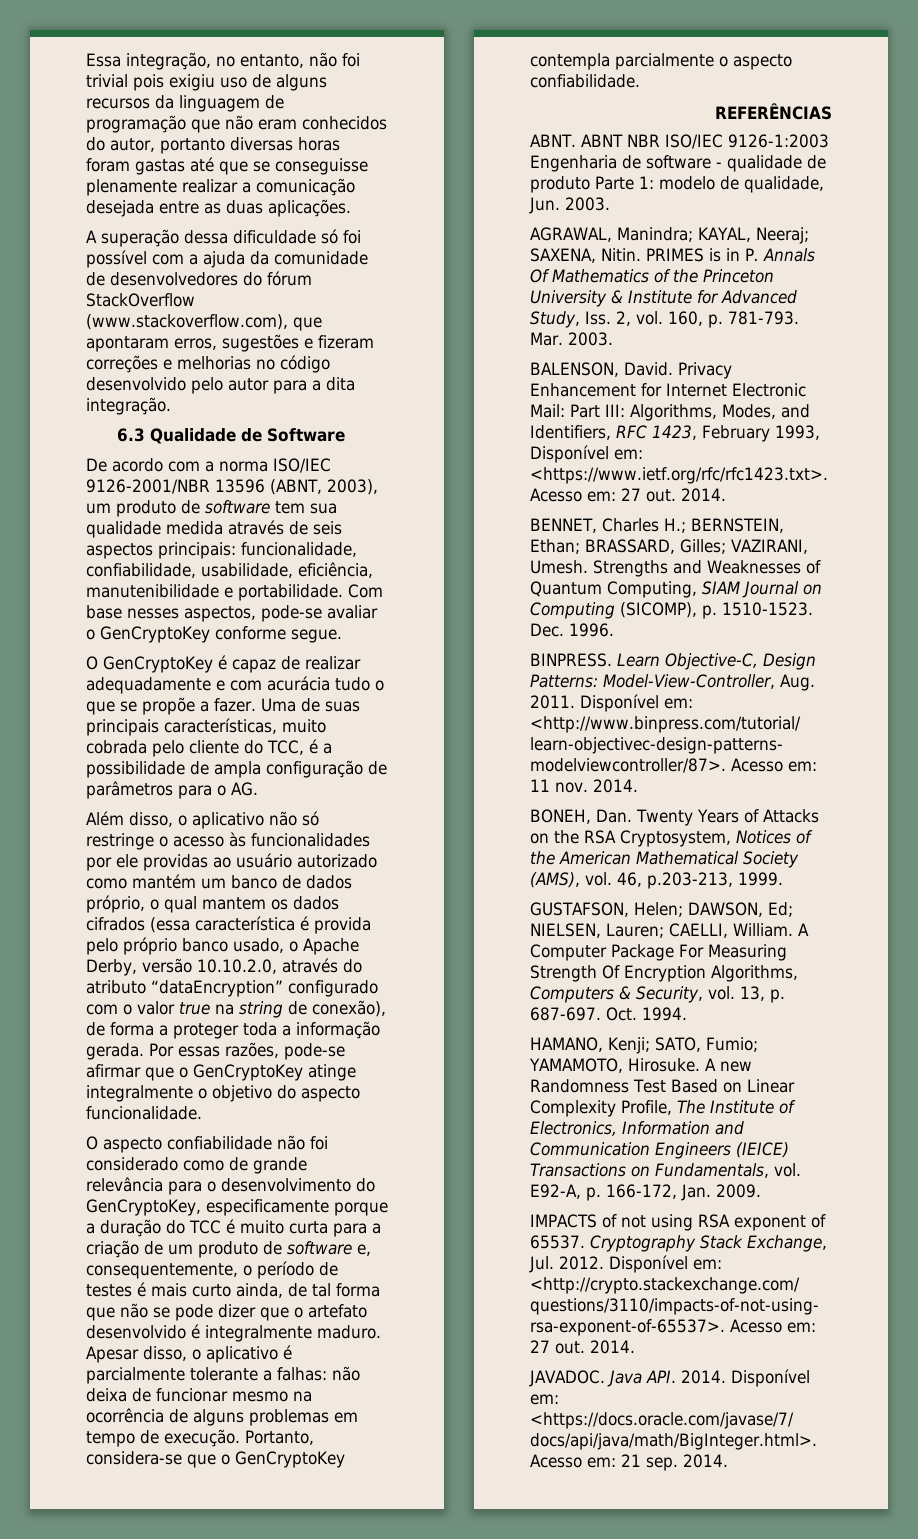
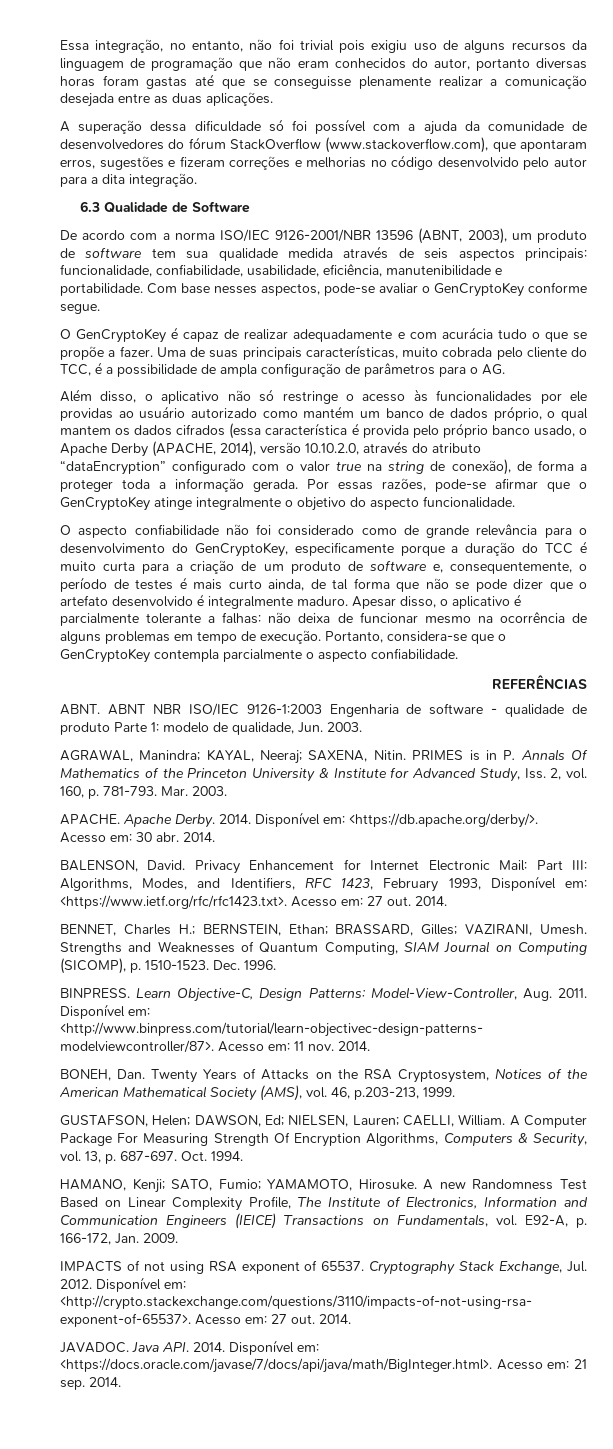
- Além disso, o aplicativo não só restringe o acesso às funcionalidades por ele providas ao usuário autorizado como mantém um banco de dados próprio, o qual mantem os dados cifrados (essa característica é provida pelo próprio banco usado, o Apache Derby, versão 10.10.2.0, através do atributo “dataEncryption” configurado com o valor true na string de conexão), de forma a proteger toda a informação gerada.
+ Além disso, o aplicativo não só restringe o acesso às funcionalidades por ele providas ao usuário autorizado como mantém um banco de dados próprio, o qual mantem os dados cifrados (essa característica é provida pelo próprio banco usado, o Apache Derby (APACHE, 2014), versão 10.10.2.0, através do atributo “dataEncryption” configurado com o valor true na string de conexão), de forma a proteger toda a informação gerada.
+ APACHE. Apache Derby. 2014. Disponível em: <https://db.apache.org/derby/>. Acesso em: 30 abr. 2014.

